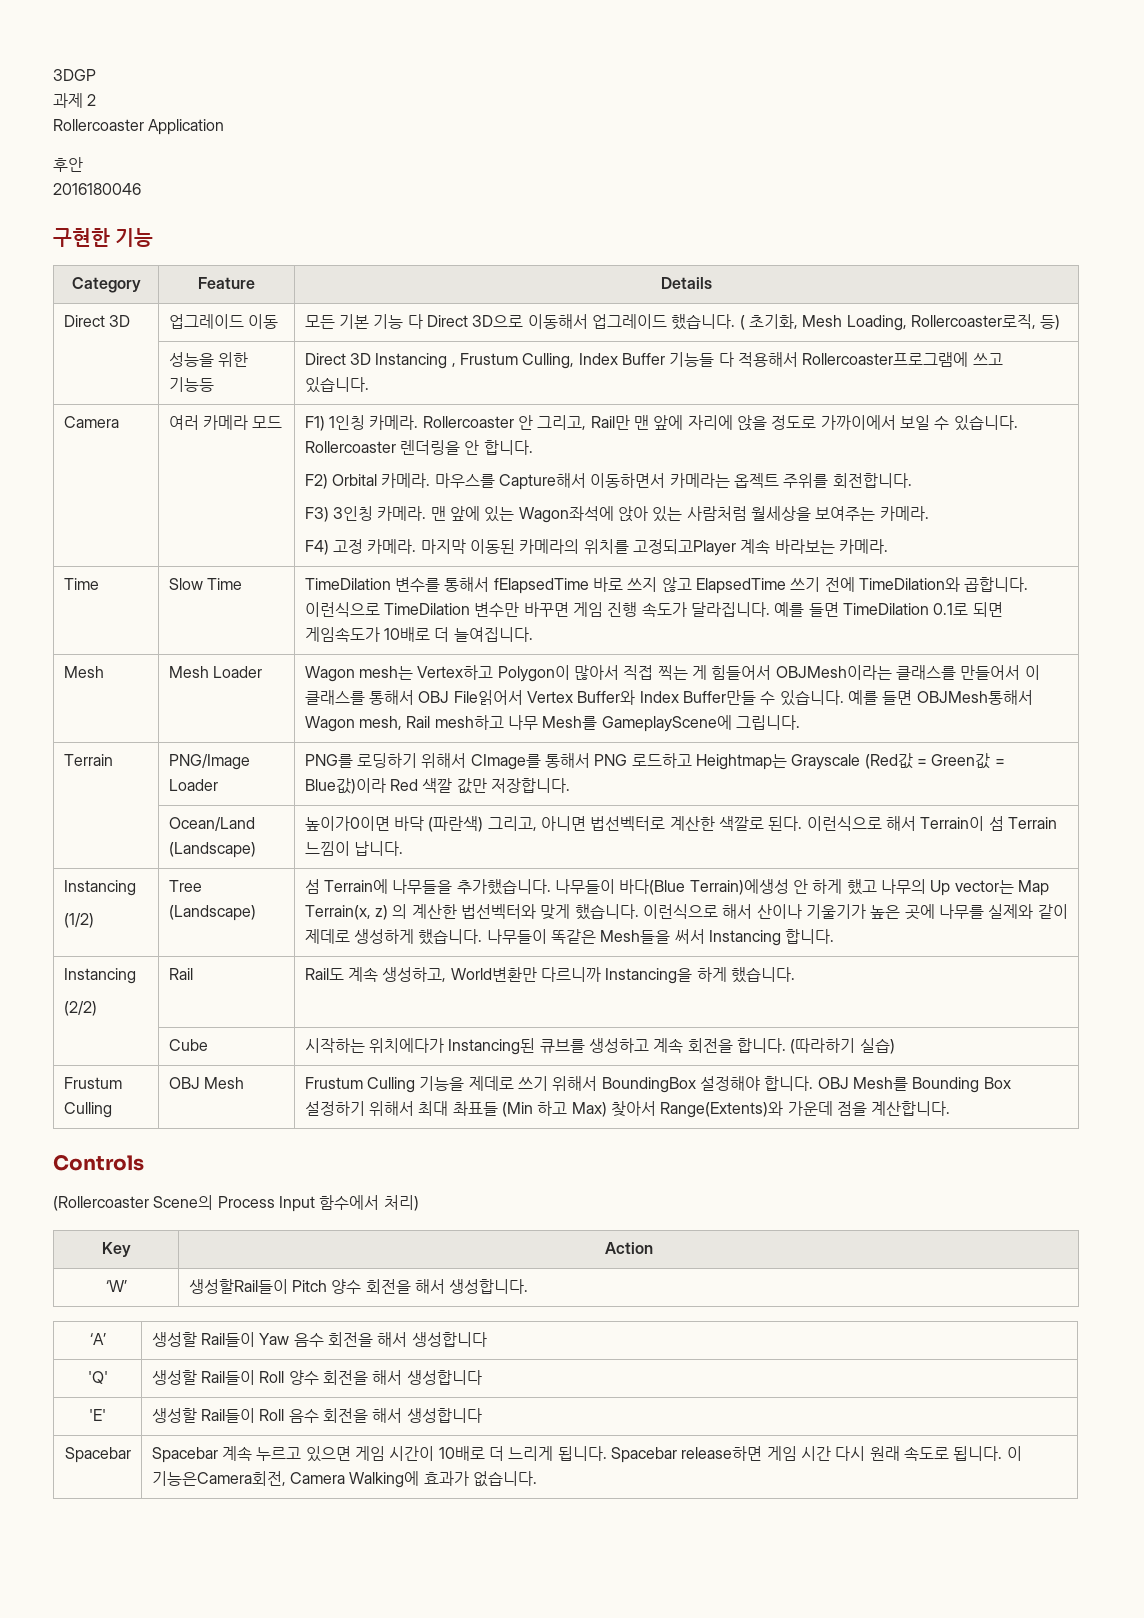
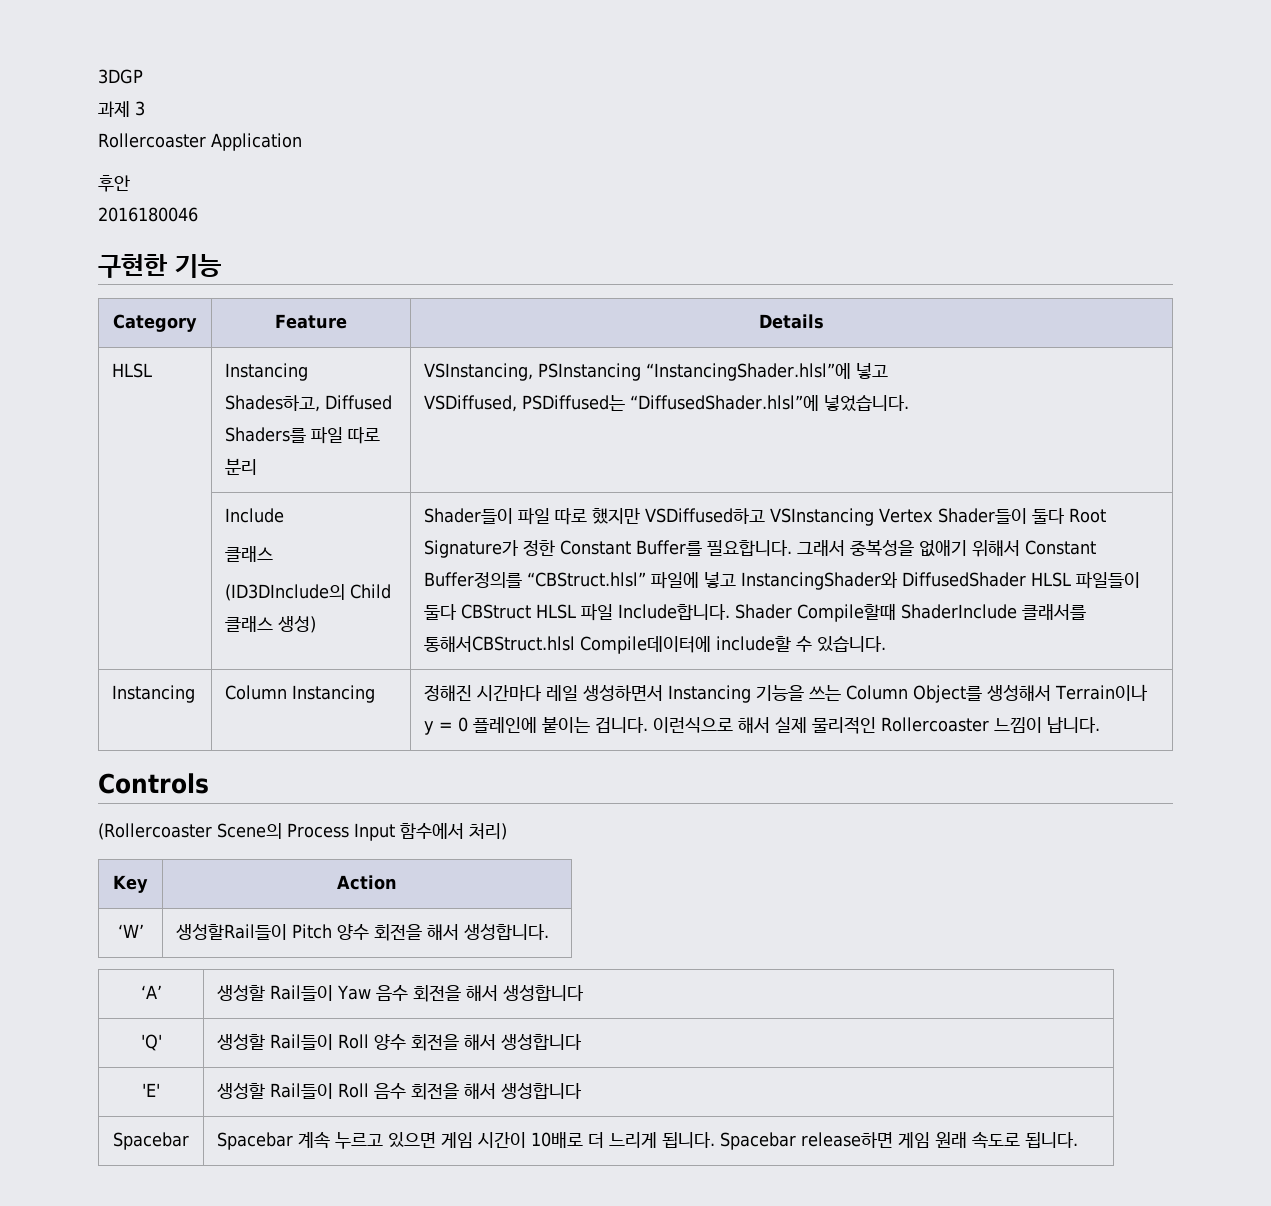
- 과제 2
+ 과제 3
- Direct 3D | 업그레이드 이동 | 모든 기본 기능 다 Direct 3D으로 이동해서 업그레이드 했습니다. ( 초기화, Mesh Loading, Rollercoaster로직, 등)
- | 성능을 위한 기능등 | Direct 3D Instancing , Frustum Culling, Index Buffer 기능들 다 적용해서 Rollercoaster프로그램에 쓰고 있습니다.
- Camera | 여러 카메라 모드 | F1) 1인칭 카메라. Rollercoaster 안 그리고, Rail만 맨 앞에 자리에 앉을 정도로 가까이에서 보일 수 있습니다. Rollercoaster 렌더링을 안 합니다.
- F2) Orbital 카메라. 마우스를 Capture해서 이동하면서 카메라는 옵젝트 주위를 회전합니다.
- F3) 3인칭 카메라. 맨 앞에 있는 Wagon좌석에 앉아 있는 사람처럼 월세상을 보여주는 카메라.
- F4) 고정 카메라. 마지막 이동된 카메라의 위치를 고정되고Player 계속 바라보는 카메라.
- Time | Slow Time | TimeDilation 변수를 통해서 fElapsedTime 바로 쓰지 않고 ElapsedTime 쓰기 전에 TimeDilation와 곱합니다. 이런식으로 TimeDilation 변수만 바꾸면 게임 진행 속도가 달라집니다. 예를 들면 TimeDilation 0.1로 되면 게임속도가 10배로 더 늘여집니다.
- Mesh | Mesh Loader | Wagon mesh는 Vertex하고 Polygon이 많아서 직접 찍는 게 힘들어서 OBJMesh이라는 클래스를 만들어서 이 클래스를 통해서 OBJ File읽어서 Vertex Buffer와 Index Buffer만들 수 있습니다. 예를 들면 OBJMesh통해서 Wagon mesh, Rail mesh하고 나무 Mesh를 GameplayScene에 그립니다.
- Terrain | PNG/Image Loader | PNG를 로딩하기 위해서 CImage를 통해서 PNG 로드하고 Heightmap는 Grayscale (Red값 = Green값 = Blue값)이라 Red 색깔 값만 저장합니다.
- | Ocean/Land (Landscape) | 높이가0이면 바닥 (파란색) 그리고, 아니면 법선벡터로 계산한 색깔로 된다. 이런식으로 해서 Terrain이 섬 Terrain 느낌이 납니다.
- Instancing
- (1/2) | Tree (Landscape) | 섬 Terrain에 나무들을 추가했습니다. 나무들이 바다(Blue Terrain)에생성 안 하게 했고 나무의 Up vector는 Map Terrain(x, z) 의 계산한 법선벡터와 맞게 했습니다. 이런식으로 해서 산이나 기울기가 높은 곳에 나무를 실제와 같이 제데로 생성하게 했습니다. 나무들이 똑같은 Mesh들을 써서 Instancing 합니다.
- Instancing
- (2/2) | Rail | Rail도 계속 생성하고, World변환만 다르니까 Instancing을 하게 했습니다.
- | Cube | 시작하는 위치에다가 Instancing된 큐브를 생성하고 계속 회전을 합니다. (따라하기 실습)
- Frustum Culling | OBJ Mesh | Frustum Culling 기능을 제데로 쓰기 위해서 BoundingBox 설정해야 합니다. OBJ Mesh를 Bounding Box 설정하기 위해서 최대 촤표들 (Min 하고 Max) 찾아서 Range(Extents)와 가운데 점을 계산합니다.
+ HLSL | Instancing Shades하고, Diffused Shaders를 파일 따로 분리 | VSInstancing, PSInstancing “InstancingShader.hlsl”에 넣고
+ VSDiffused, PSDiffused는 “DiffusedShader.hlsl”에 넣었습니다.
+ | Include
+ 클래스
+ (ID3DInclude의 Child 클래스 생성) | Shader들이 파일 따로 했지만 VSDiffused하고 VSInstancing Vertex Shader들이 둘다 Root Signature가 정한 Constant Buffer를 필요합니다. 그래서 중복성을 없애기 위해서 Constant Buffer정의를 “CBStruct.hlsl” 파일에 넣고 InstancingShader와 DiffusedShader HLSL 파일들이 둘다 CBStruct HLSL 파일 Include합니다. Shader Compile할때 ShaderInclude 클래서를 통해서CBStruct.hlsl Compile데이터에 include할 수 있습니다.
+ Instancing | Column Instancing | 정해진 시간마다 레일 생성하면서 Instancing 기능을 쓰는 Column Object를 생성해서 Terrain이나 y = 0 플레인에 붙이는 겁니다. 이런식으로 해서 실제 물리적인 Rollercoaster 느낌이 납니다.
- Spacebar | Spacebar 계속 누르고 있으면 게임 시간이 10배로 더 느리게 됩니다. Spacebar release하면 게임 시간 다시 원래 속도로 됩니다. 이 기능은Camera회전, Camera Walking에 효과가 없습니다.
+ Spacebar | Spacebar 계속 누르고 있으면 게임 시간이 10배로 더 느리게 됩니다. Spacebar release하면 게임 원래 속도로 됩니다.

